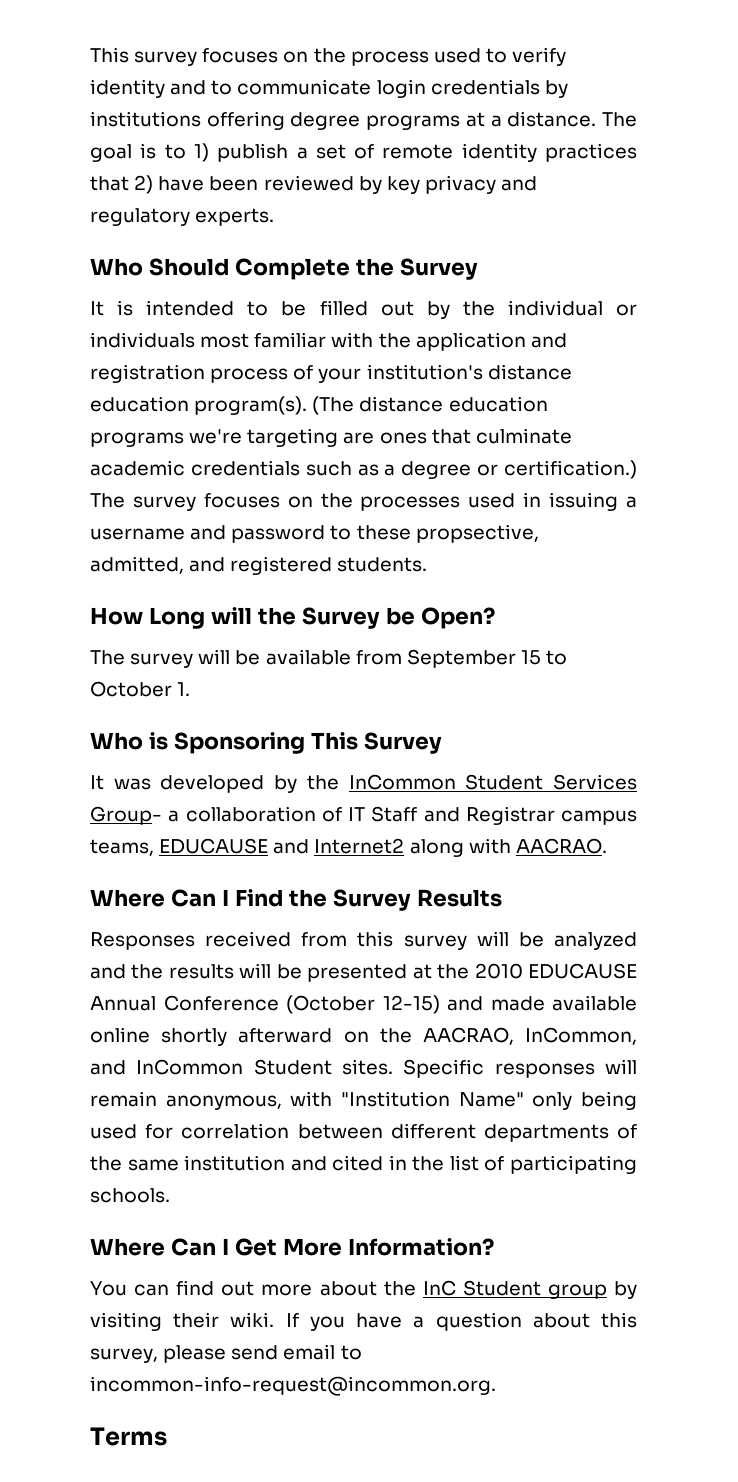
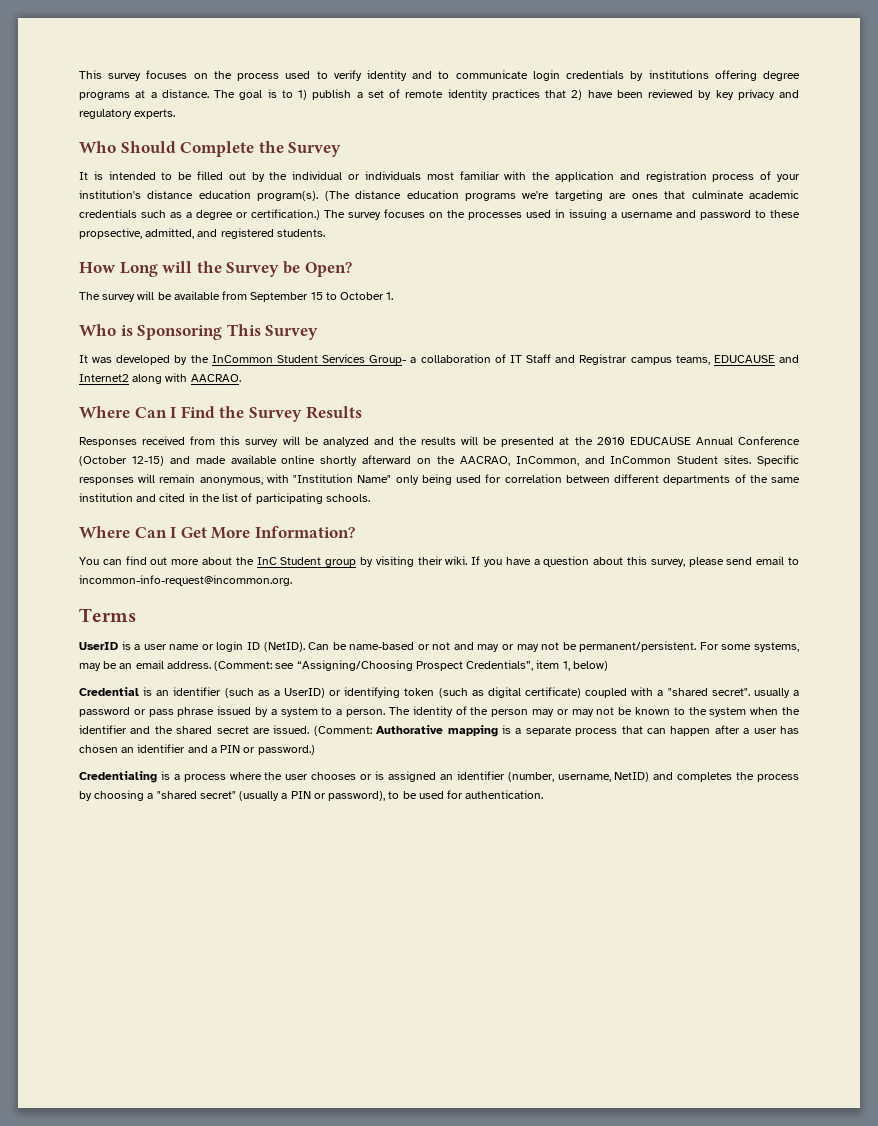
+ UserID is a user name or login ID (NetID). Can be name-based or not and may or may not be permanent/persistent. For some systems, may be an email address. (Comment: see “Assigning/Choosing Prospect Credentials”, item 1, below)
+ Credential is an identifier (such as a UserID) or identifying token (such as digital certificate) coupled with a "shared secret". usually a password or pass phrase issued by a system to a person. The identity of the person may or may not be known to the system when the identifier and the shared secret are issued. (Comment: Authorative mapping is a separate process that can happen after a user has chosen an identifier and a PIN or password.)
+ Credentialing is a process where the user chooses or is assigned an identifier (number, username, NetID) and completes the process by choosing a "shared secret" (usually a PIN or password), to be used for authentication.

